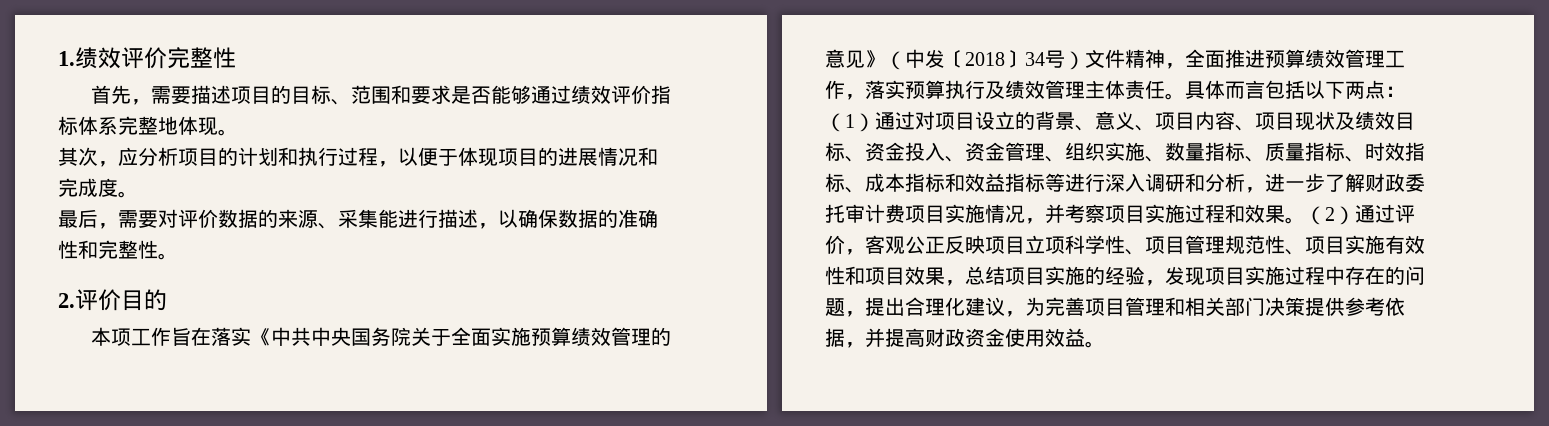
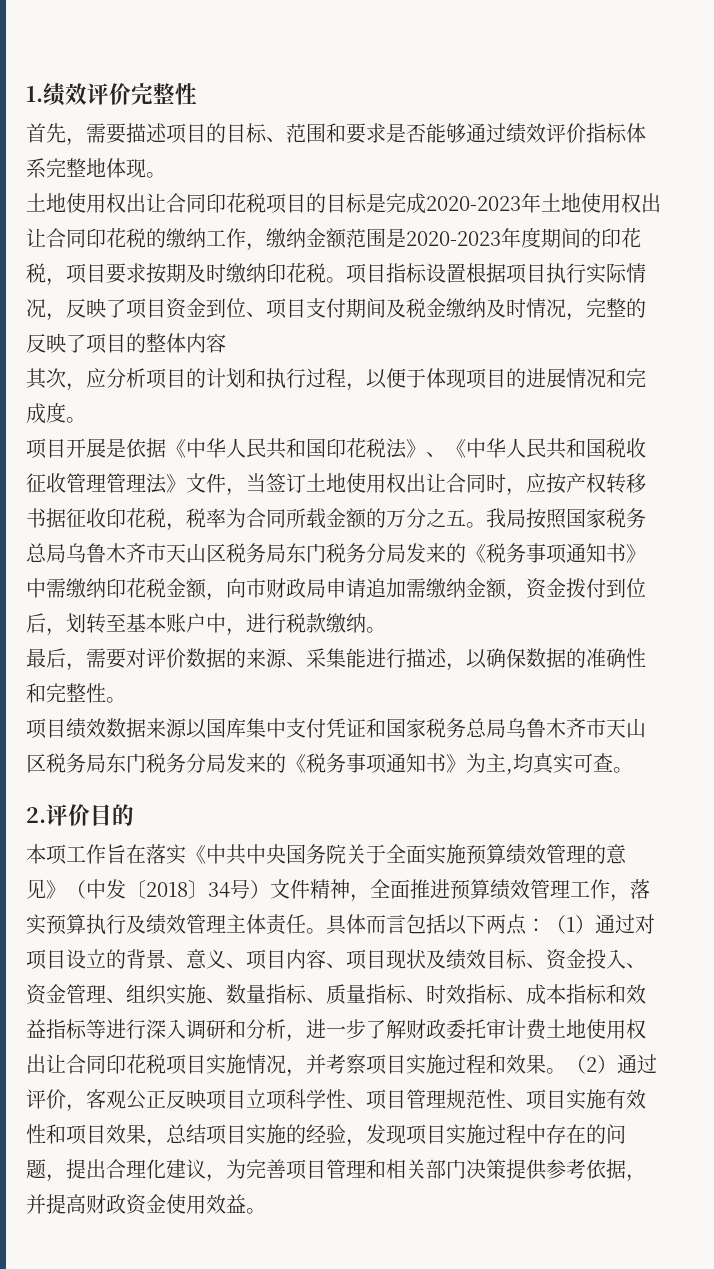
+ 土地使用权出让合同印花税项目的目标是完成2020-2023年土地使用权出让合同印花税的缴纳工作，缴纳金额范围是2020-2023年度期间的印花税，项目要求按期及时缴纳印花税。项目指标设置根据项目执行实际情况，反映了项目资金到位、项目支付期间及税金缴纳及时情况，完整的反映了项目的整体内容
+ 项目开展是依据《中华人民共和国印花税法》、《中华人民共和国税收征收管理管理法》文件，当签订土地使用权出让合同时，应按产权转移书据征收印花税，税率为合同所载金额的万分之五。我局按照国家税务总局乌鲁木齐市天山区税务局东门税务分局发来的《税务事项通知书》中需缴纳印花税金额，向市财政局申请追加需缴纳金额，资金拨付到位后，划转至基本账户中，进行税款缴纳。
+ 项目绩效数据来源以国库集中支付凭证和国家税务总局乌鲁木齐市天山区税务局东门税务分局发来的《税务事项通知书》为主,均真实可查。
- （1）通过对项目设立的背景、意义、项目内容、项目现状及绩效目标、资金投入、资金管理、组织实施、数量指标、质量指标、时效指标、成本指标和效益指标等进行深入调研和分析，进一步了解财政委托审计费项目实施情况，并考察项目实施过程和效果。
+ （1）通过对项目设立的背景、意义、项目内容、项目现状及绩效目标、资金投入、资金管理、组织实施、数量指标、质量指标、时效指标、成本指标和效益指标等进行深入调研和分析，进一步了解财政委托审计费土地使用权出让合同印花税项目实施情况，并考察项目实施过程和效果。

